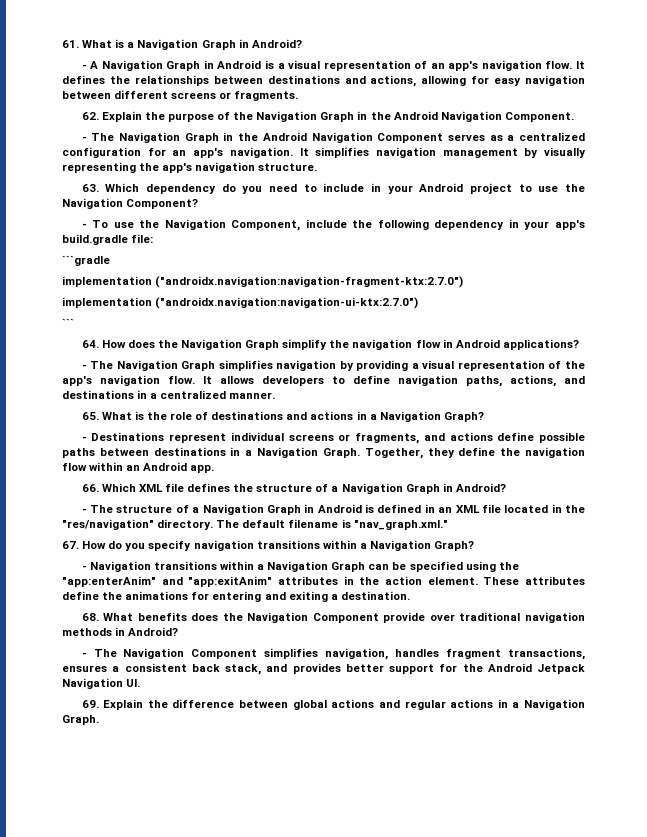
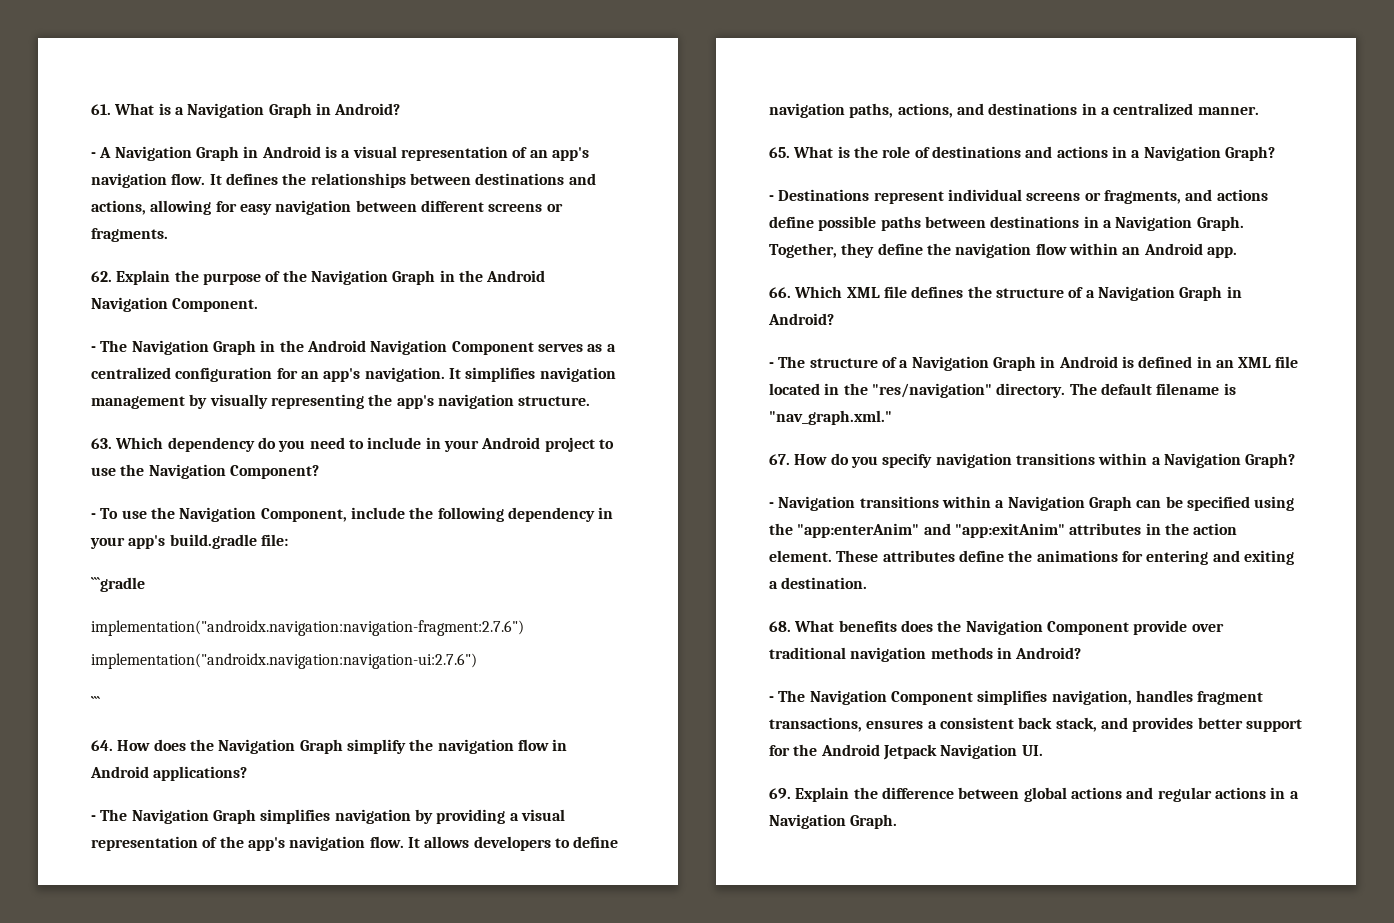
- implementation ("androidx.navigation:navigation-fragment-ktx:2.7.0")
- implementation ("androidx.navigation:navigation-ui-ktx:2.7.0")
+ implementation("androidx.navigation:navigation-fragment:2.7.6")
+ implementation("androidx.navigation:navigation-ui:2.7.6")

